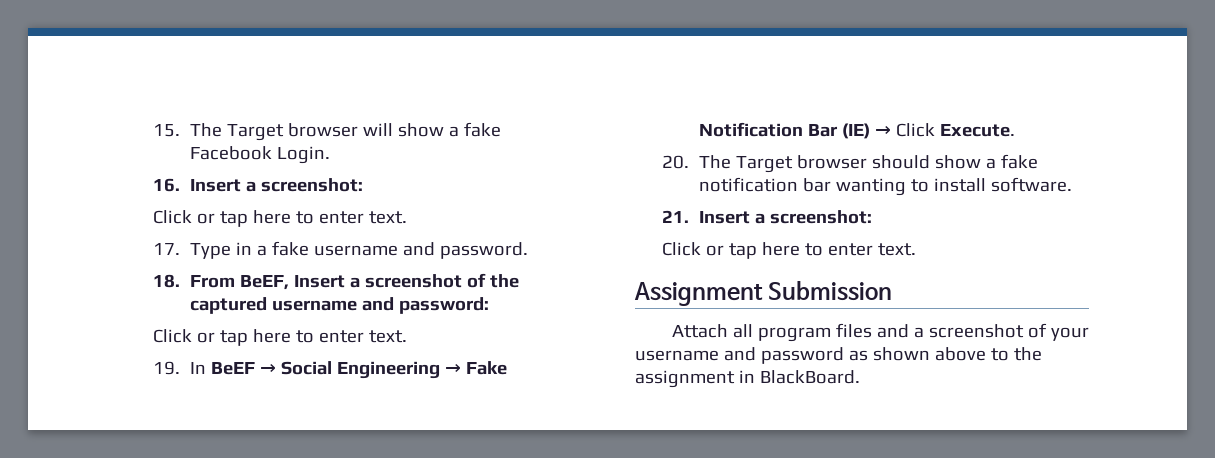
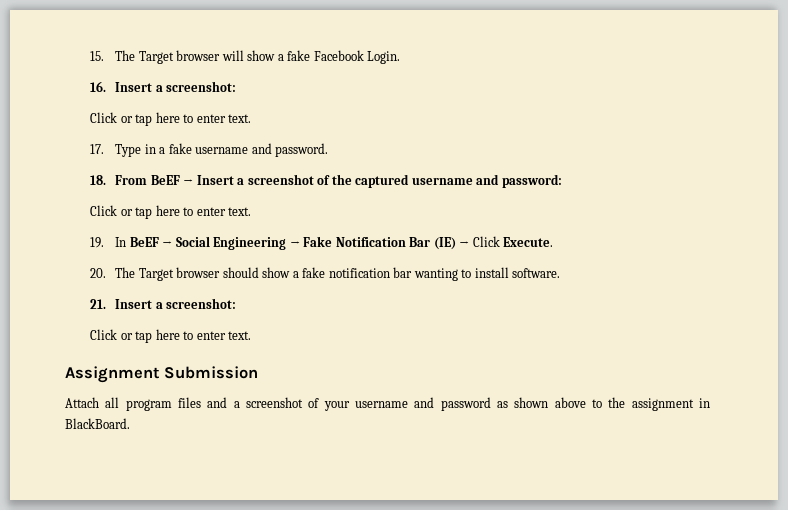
- 18. From BeEF, Insert a screenshot of the captured username and password:
+ 18. From BeEF → Insert a screenshot of the captured username and password:

